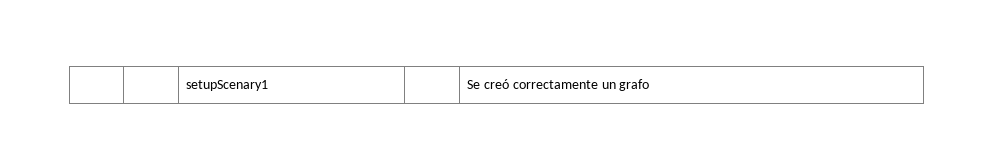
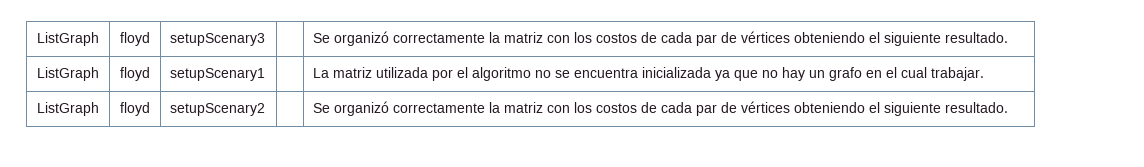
- | | setupScenary1 | | Se creó correctamente un grafo
+ ListGraph | floyd | setupScenary3 | | Se organizó correctamente la matriz con los costos de cada par de vértices obteniendo el siguiente resultado.
+ ListGraph | floyd | setupScenary1 | | La matriz utilizada por el algoritmo no se encuentra inicializada ya que no hay un grafo en el cual trabajar.
+ ListGraph | floyd | setupScenary2 | | Se organizó correctamente la matriz con los costos de cada par de vértices obteniendo el siguiente resultado.

